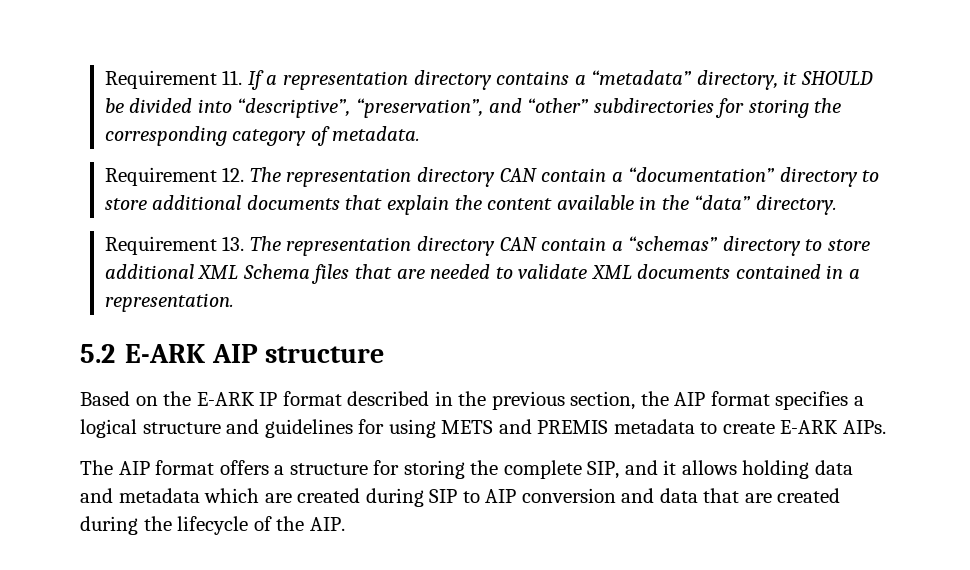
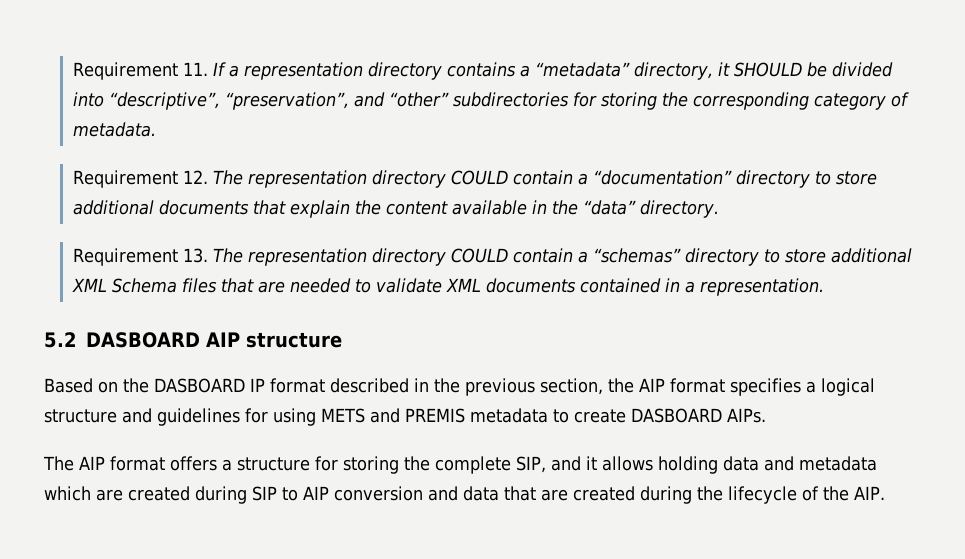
- Requirement 12. The representation directory CAN contain a “documentation” directory to store additional documents that explain the content available in the “data” directory.
+ Requirement 12. The representation directory COULD contain a “documentation” directory to store additional documents that explain the content available in the “data” directory.
- Requirement 13. The representation directory CAN contain a “schemas” directory to store additional XML Schema files that are needed to validate XML documents contained in a representation.
+ Requirement 13. The representation directory COULD contain a “schemas” directory to store additional XML Schema files that are needed to validate XML documents contained in a representation.
- 5.2 E-ARK AIP structure
+ 5.2 DASBOARD AIP structure
- Based on the E-ARK IP format described in the previous section, the AIP format specifies a logical structure and guidelines for using METS and PREMIS metadata to create E-ARK AIPs.
+ Based on the DASBOARD IP format described in the previous section, the AIP format specifies a logical structure and guidelines for using METS and PREMIS metadata to create DASBOARD AIPs.

